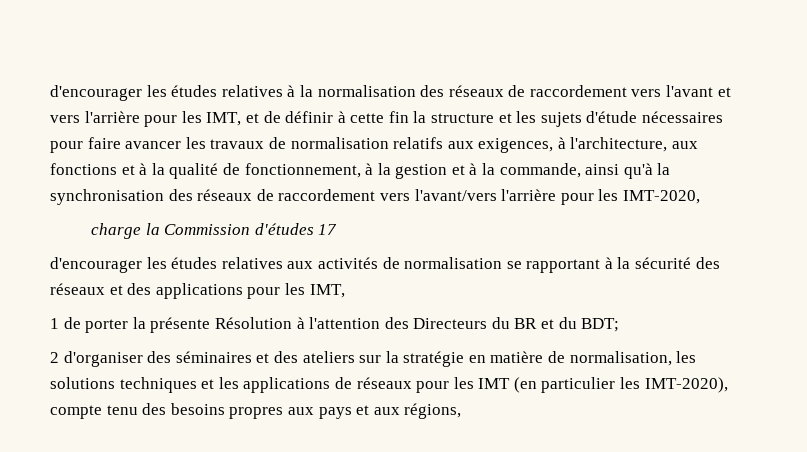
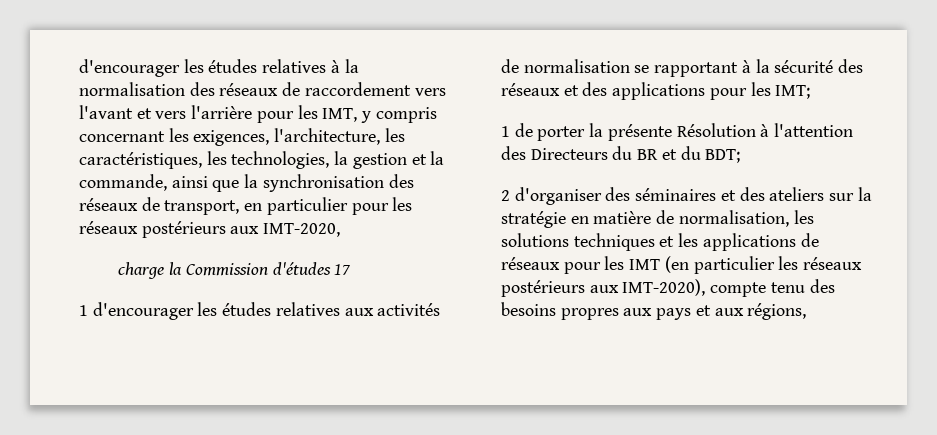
- d'encourager les études relatives à la normalisation des réseaux de raccordement vers l'avant et vers l'arrière pour les IMT, et de définir à cette fin la structure et les sujets d'étude nécessaires pour faire avancer les travaux de normalisation relatifs aux exigences, à l'architecture, aux fonctions et à la qualité de fonctionnement, à la gestion et à la commande, ainsi qu'à la synchronisation des réseaux de raccordement vers l'avant/vers l'arrière pour les IMT-2020,
+ d'encourager les études relatives à la normalisation des réseaux de raccordement vers l'avant et vers l'arrière pour les IMT, y compris concernant les exigences, l'architecture, les caractéristiques, les technologies, la gestion et la commande, ainsi que la synchronisation des réseaux de transport, en particulier pour les réseaux postérieurs aux IMT-2020,
- d'encourager les études relatives aux activités de normalisation se rapportant à la sécurité des réseaux et des applications pour les IMT,
+ 1 d'encourager les études relatives aux activités de normalisation se rapportant à la sécurité des réseaux et des applications pour les IMT;
- 2 d'organiser des séminaires et des ateliers sur la stratégie en matière de normalisation, les solutions techniques et les applications de réseaux pour les IMT (en particulier les IMT-2020), compte tenu des besoins propres aux pays et aux régions,
+ 2 d'organiser des séminaires et des ateliers sur la stratégie en matière de normalisation, les solutions techniques et les applications de réseaux pour les IMT (en particulier les réseaux postérieurs aux IMT-2020), compte tenu des besoins propres aux pays et aux régions,

